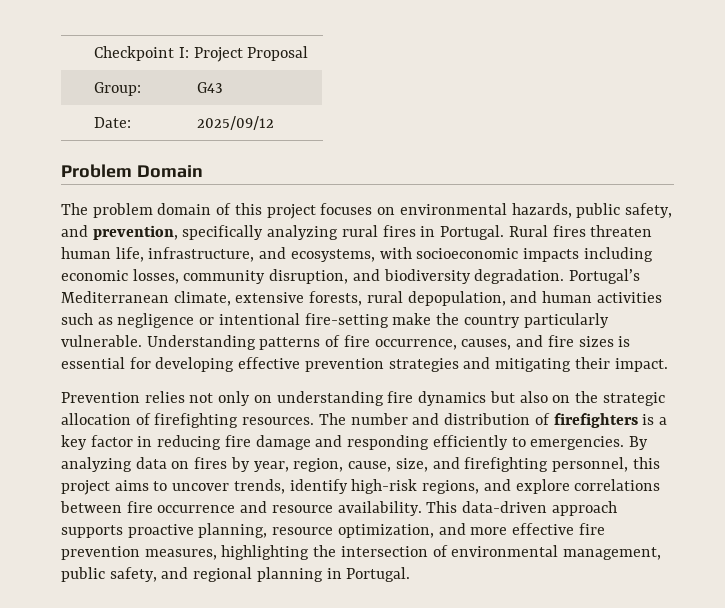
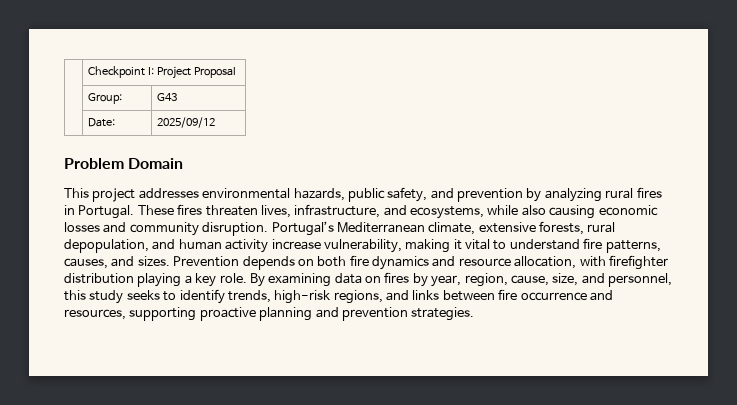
- The problem domain of this project focuses on environmental hazards, public safety, and prevention, specifically analyzing rural fires in Portugal.
+ This project addresses environmental hazards, public safety, and prevention by analyzing rural fires in Portugal.
- Rural fires threaten human life, infrastructure, and ecosystems, with socioeconomic impacts including economic losses, community disruption, and biodiversity degradation.
+ These fires threaten lives, infrastructure, and ecosystems, while also causing economic losses and community disruption.
- Portugal’s Mediterranean climate, extensive forests, rural depopulation, and human activities such as negligence or intentional fire-setting make the country particularly vulnerable. Understanding patterns of fire occurrence, causes, and fire sizes is essential for developing effective prevention strategies and mitigating their impact.
- Prevention relies not only on understanding fire dynamics but also on the strategic allocation of firefighting resources. The number and distribution of firefighters is a key factor in reducing fire damage and responding efficiently to emergencies. By analyzing data on fires by year, region, cause, size, and firefighting personnel, this project aims to uncover trends, identify high-risk regions, and explore correlations between fire occurrence and resource availability. This data-driven approach supports proactive planning, resource optimization, and more effective fire prevention measures, highlighting the intersection of environmental management, public safety, and regional planning in Portugal.
+ Portugal’s Mediterranean climate, extensive forests, rural depopulation, and human activity increase vulnerability, making it vital to understand fire patterns, causes, and sizes. Prevention depends on both fire dynamics and resource allocation, with firefighter distribution playing a key role. By examining data on fires by year, region, cause, size, and personnel, this study seeks to identify trends, high-risk regions, and links between fire occurrence and resources, supporting proactive planning and prevention strategies.

